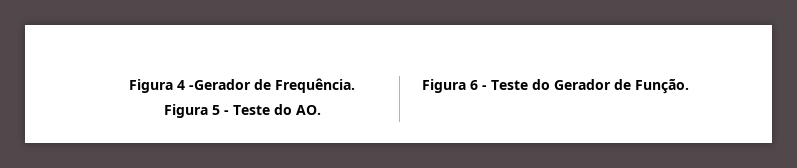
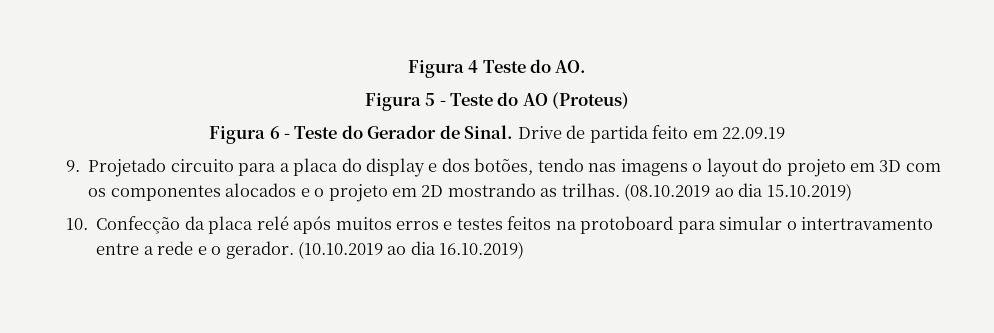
- Figura 4 -Gerador de Frequência.
+ Figura 4 Teste do AO.
- Figura 5 - Teste do AO.
+ Figura 5 - Teste do AO (Proteus)
- Figura 6 - Teste do Gerador de Função.
+ Figura 6 - Teste do Gerador de Sinal. Drive de partida feito em 22.09.19
+ 9. Projetado circuito para a placa do display e dos botões, tendo nas imagens o layout do projeto em 3D com os componentes alocados e o projeto em 2D mostrando as trilhas. (08.10.2019 ao dia 15.10.2019)
+ 10. Confecção da placa relé após muitos erros e testes feitos na protoboard para simular o intertravamento entre a rede e o gerador. (10.10.2019 ao dia 16.10.2019)

